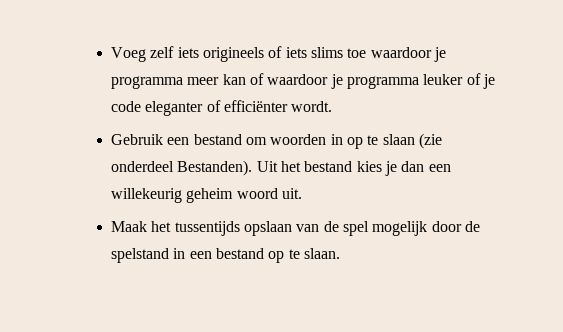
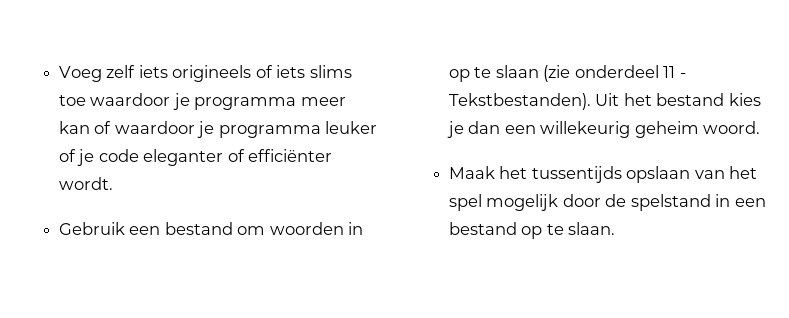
- Gebruik een bestand om woorden in op te slaan (zie onderdeel Bestanden).
+ Gebruik een bestand om woorden in op te slaan (zie onderdeel 11 - Tekstbestanden).
- Uit het bestand kies je dan een willekeurig geheim woord uit.
+ Uit het bestand kies je dan een willekeurig geheim woord.
- Maak het tussentijds opslaan van de spel mogelijk door de spelstand in een bestand op te slaan.
+ Maak het tussentijds opslaan van het spel mogelijk door de spelstand in een bestand op te slaan.

